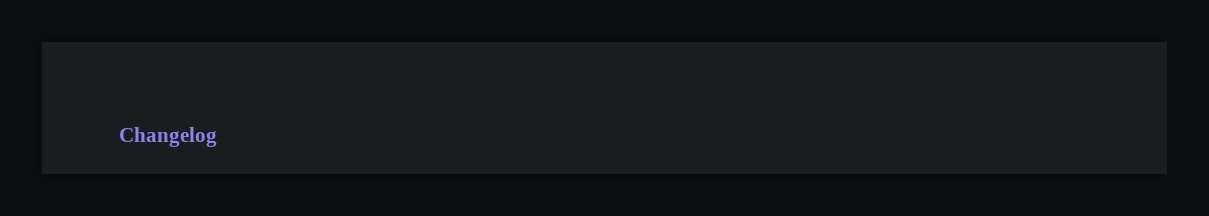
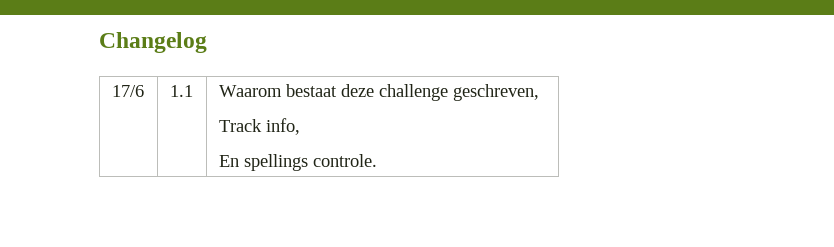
+ 17/6 | 1.1 | Waarom bestaat deze challenge geschreven,
+ Track info,
+ En spellings controle.

